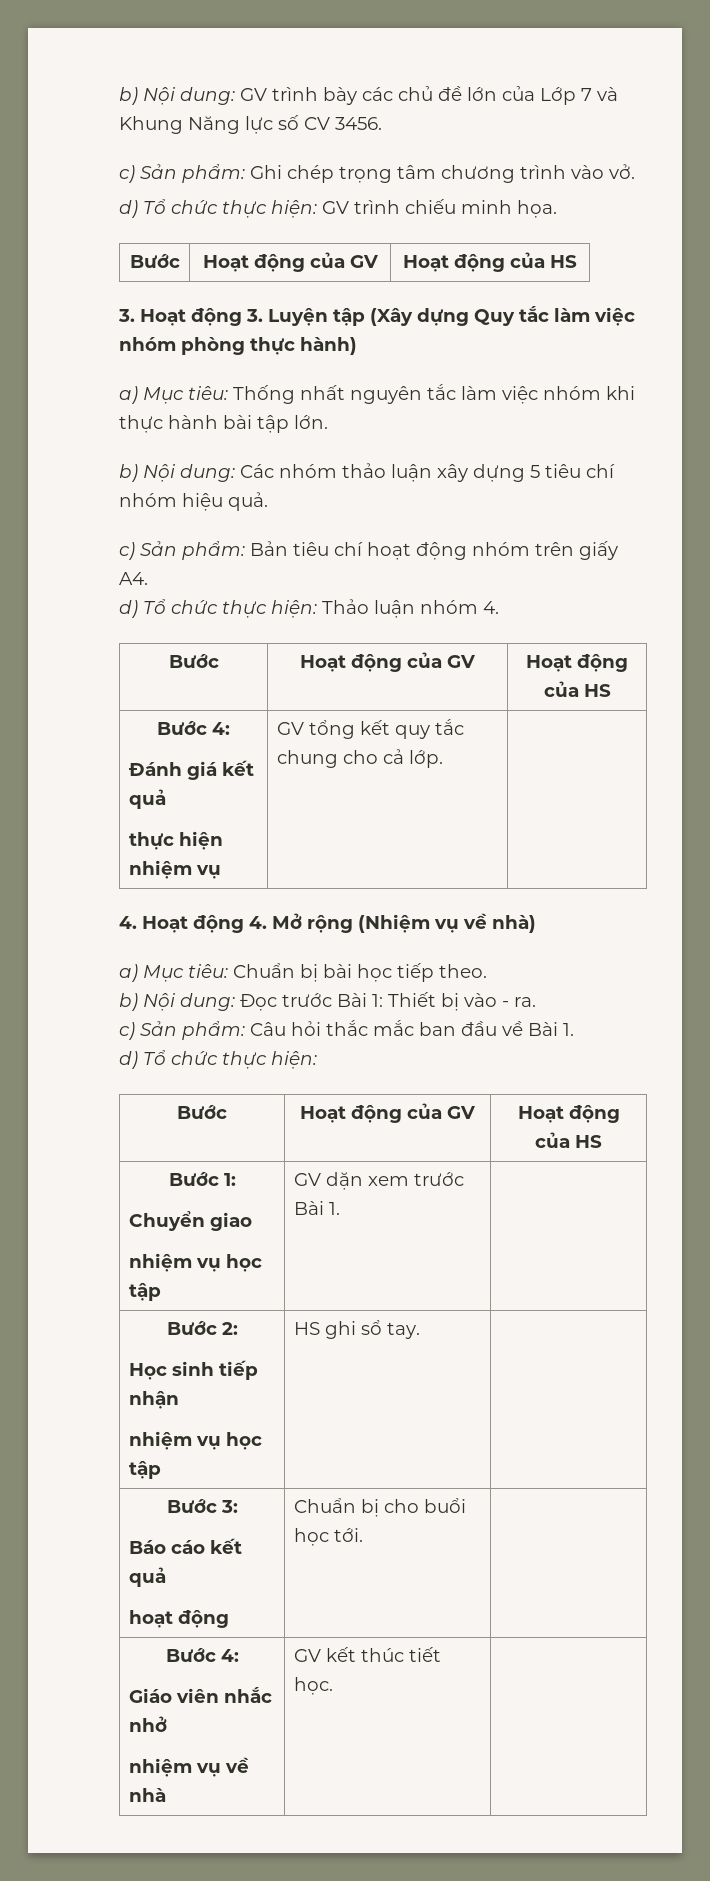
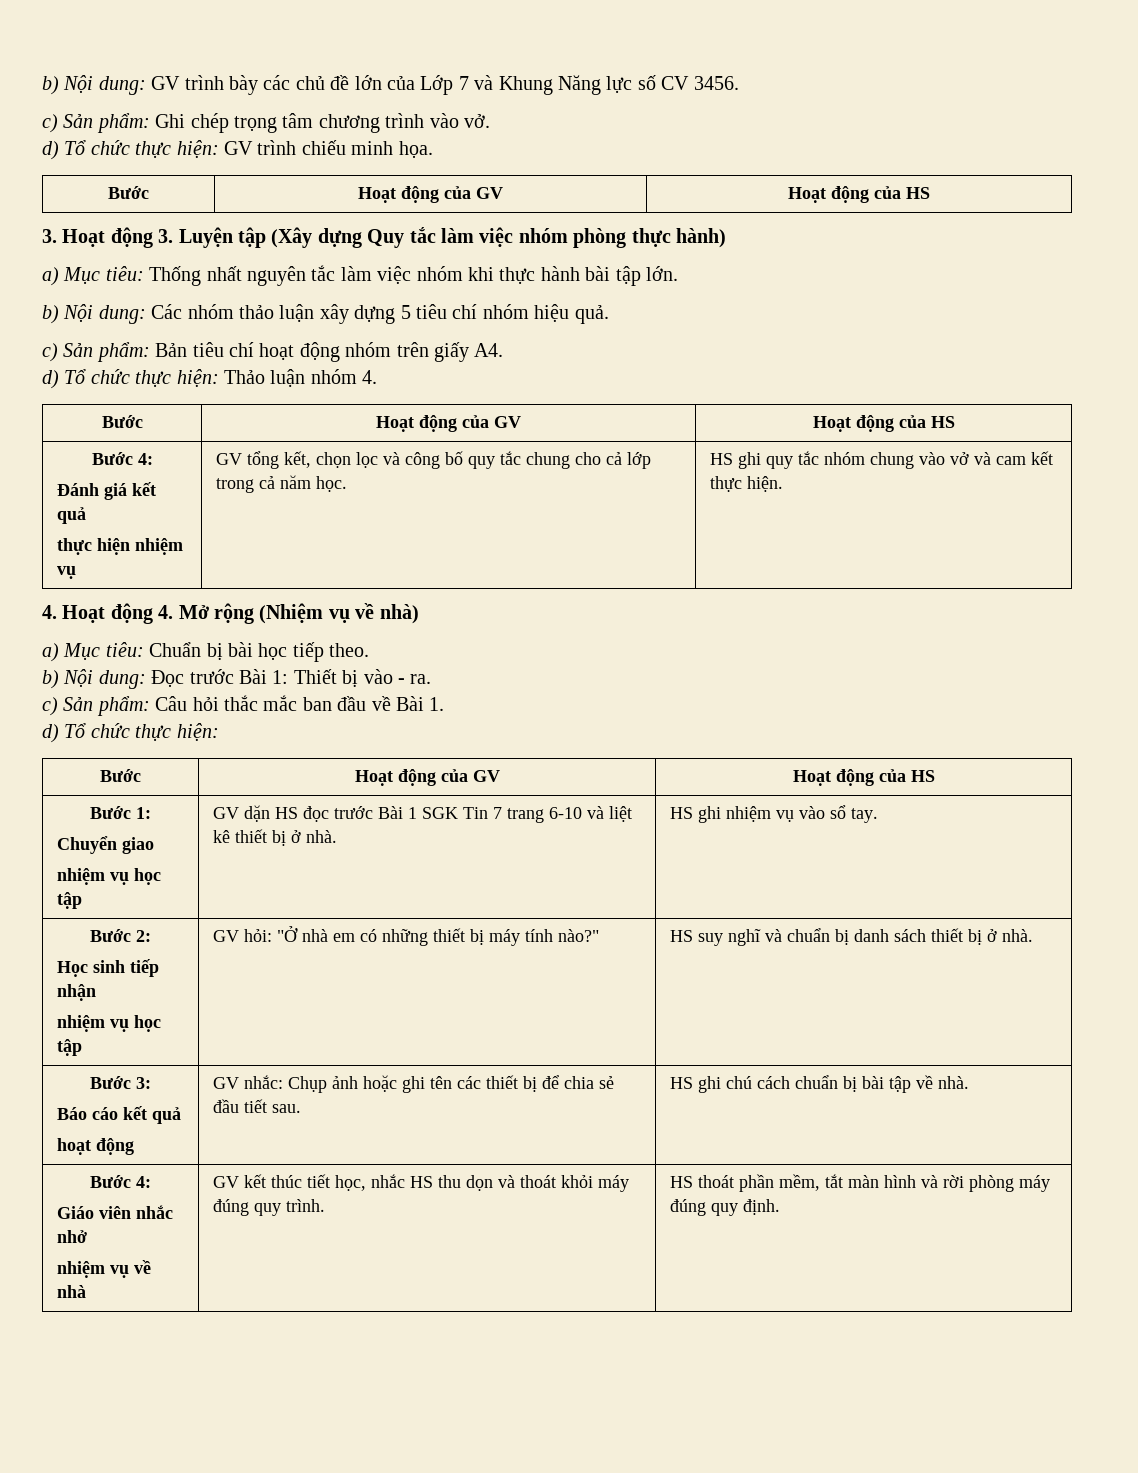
- GV tổng kết quy tắc chung cho cả lớp.
+ GV tổng kết, chọn lọc và công bố quy tắc chung cho cả lớp trong cả năm học. | HS ghi quy tắc nhóm chung vào vở và cam kết thực hiện.
  Bước 1:
  Chuyển giao
- nhiệm vụ học tập | GV dặn xem trước Bài 1. |
+ nhiệm vụ học tập | GV dặn HS đọc trước Bài 1 SGK Tin 7 trang 6-10 và liệt kê thiết bị ở nhà. | HS ghi nhiệm vụ vào sổ tay.
  Bước 2:
  Học sinh tiếp nhận
- nhiệm vụ học tập | HS ghi sổ tay. |
+ nhiệm vụ học tập | GV hỏi: "Ở nhà em có những thiết bị máy tính nào?" | HS suy nghĩ và chuẩn bị danh sách thiết bị ở nhà.
  Bước 3:
  Báo cáo kết quả
- hoạt động | Chuẩn bị cho buổi học tới. |
+ hoạt động | GV nhắc: Chụp ảnh hoặc ghi tên các thiết bị để chia sẻ đầu tiết sau. | HS ghi chú cách chuẩn bị bài tập về nhà.
  Bước 4:
  Giáo viên nhắc nhở
- nhiệm vụ về nhà | GV kết thúc tiết học. |
+ nhiệm vụ về nhà | GV kết thúc tiết học, nhắc HS thu dọn và thoát khỏi máy đúng quy trình. | HS thoát phần mềm, tắt màn hình và rời phòng máy đúng quy định.

